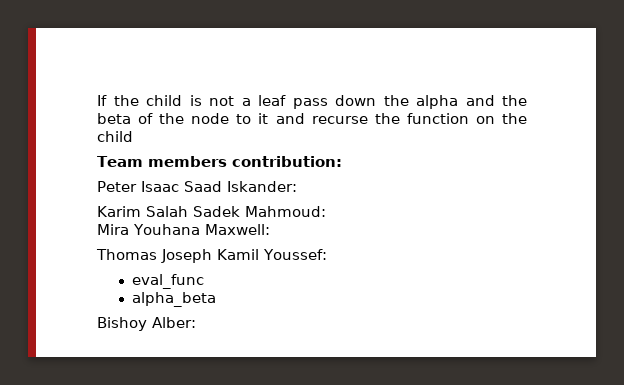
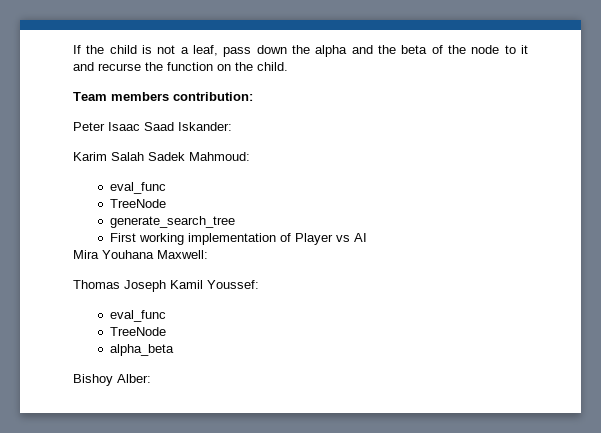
- If the child is not a leaf pass down the alpha and the beta of the node to it and recurse the function on the child
+ If the child is not a leaf, pass down the alpha and the beta of the node to it and recurse the function on the child.
  Karim Salah Sadek Mahmoud:
+ eval_func
+ TreeNode
+ generate_search_tree
+ First working implementation of Player vs AI
  Thomas Joseph Kamil Youssef:
  eval_func
+ TreeNode

